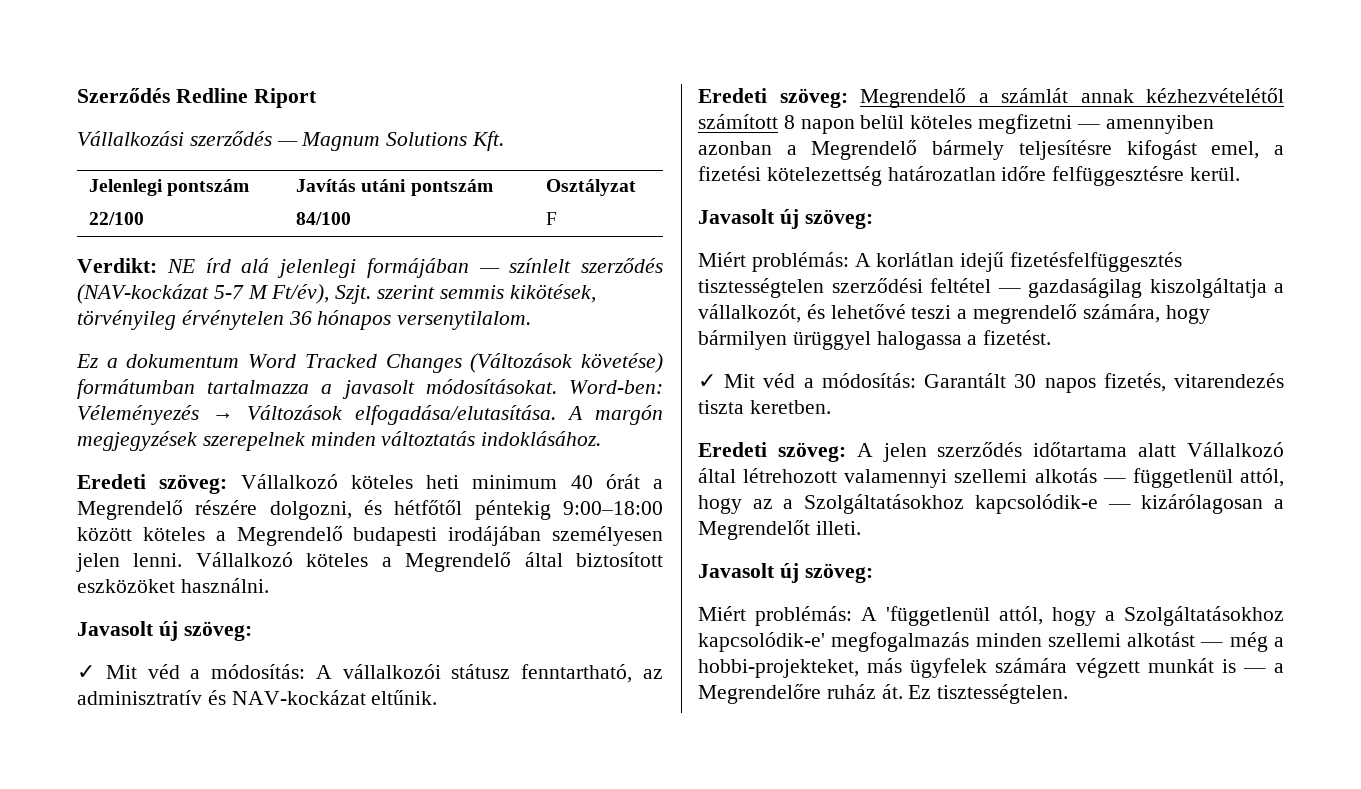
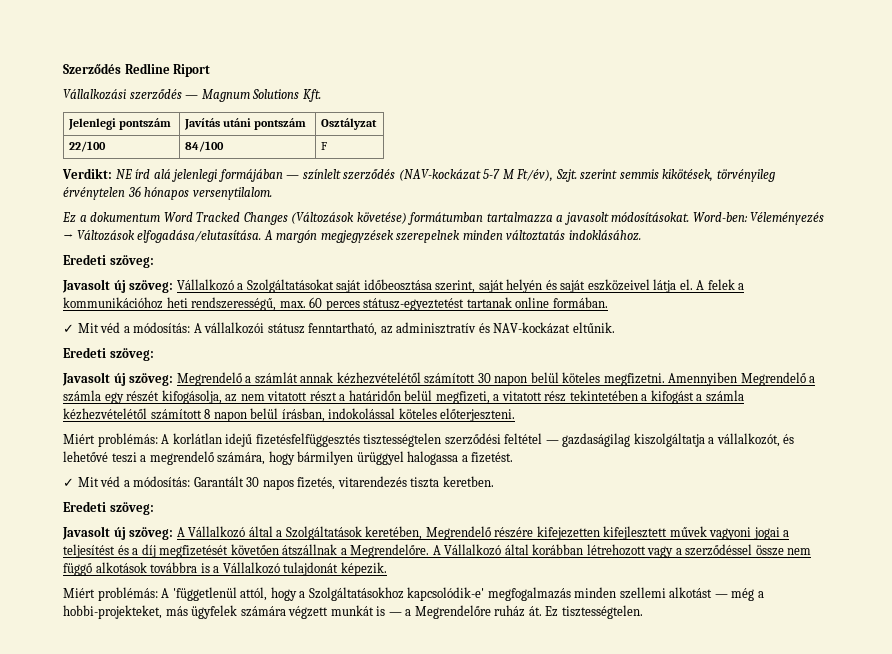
  A margón megjegyzések szerepelnek minden változtatás indoklásához.
- Eredeti szöveg: Vállalkozó köteles heti minimum 40 órát a Megrendelő részére dolgozni, és hétfőtől péntekig 9:00–18:00 között köteles a Megrendelő budapesti irodájában személyesen jelen lenni. Vállalkozó köteles a Megrendelő által biztosított eszközöket használni.
- Javasolt új szöveg:
+ Eredeti szöveg:
+ Javasolt új szöveg: Vállalkozó a Szolgáltatásokat saját időbeosztása szerint, saját helyén és saját eszközeivel látja el. A felek a kommunikációhoz heti rendszerességű, max. 60 perces státusz-egyeztetést tartanak online formában.
  ✓ Mit véd a módosítás: A vállalkozói státusz fenntartható, az adminisztratív és NAV-kockázat eltűnik.
- Eredeti szöveg: Megrendelő a számlát annak kézhezvételétől számított 8 napon belül köteles megfizetni — amennyiben azonban a Megrendelő bármely teljesítésre kifogást emel, a fizetési kötelezettség határozatlan időre felfüggesztésre kerül.
- Javasolt új szöveg:
+ Eredeti szöveg:
+ Javasolt új szöveg: Megrendelő a számlát annak kézhezvételétől számított 30 napon belül köteles megfizetni. Amennyiben Megrendelő a számla egy részét kifogásolja, az nem vitatott részt a határidőn belül megfizeti, a vitatott rész tekintetében a kifogást a számla kézhezvételétől számított 8 napon belül írásban, indokolással köteles előterjeszteni.
  ✓ Mit véd a módosítás: Garantált 30 napos fizetés, vitarendezés tiszta keretben.
- Eredeti szöveg: A jelen szerződés időtartama alatt Vállalkozó által létrehozott valamennyi szellemi alkotás — függetlenül attól, hogy az a Szolgáltatásokhoz kapcsolódik-e — kizárólagosan a Megrendelőt illeti.
- Javasolt új szöveg:
+ Eredeti szöveg:
+ Javasolt új szöveg: A Vállalkozó által a Szolgáltatások keretében, Megrendelő részére kifejezetten kifejlesztett művek vagyoni jogai a teljesítést és a díj megfizetését követően átszállnak a Megrendelőre. A Vállalkozó által korábban létrehozott vagy a szerződéssel össze nem függő alkotások továbbra is a Vállalkozó tulajdonát képezik.

